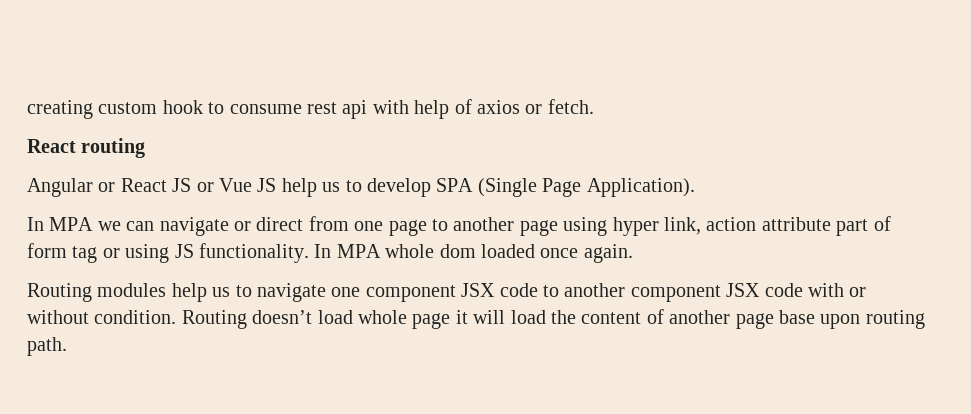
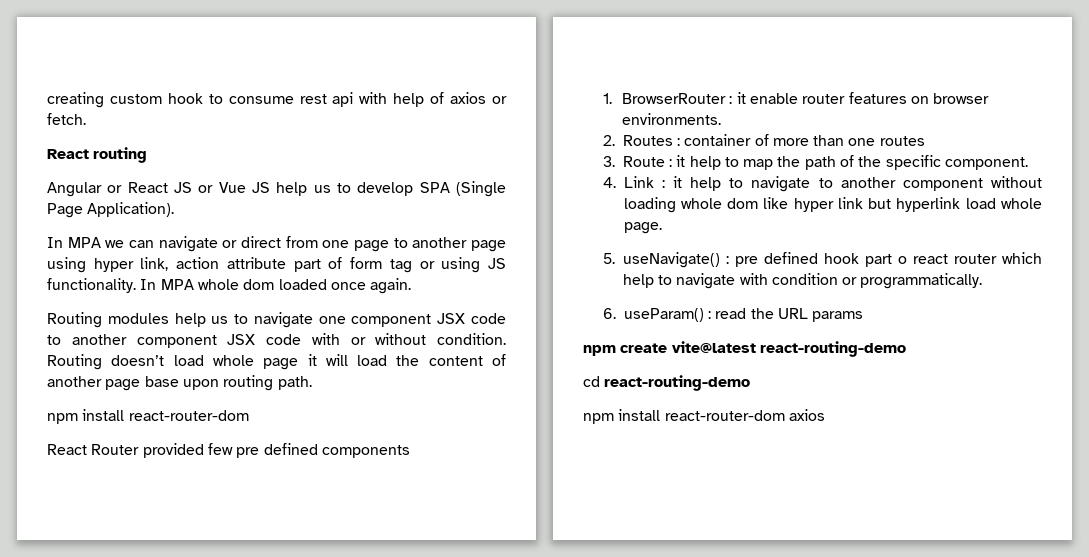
  Routing doesn’t load whole page it will load the content of another page base upon routing path.
+ npm install react-router-dom
+ React Router provided few pre defined components
+ 1. BrowserRouter : it enable router features on browser environments.
+ 2. Routes : container of more than one routes
+ 3. Route : it help to map the path of the specific component.
+ 4. Link : it help to navigate to another component without loading whole dom like hyper link but hyperlink load whole page.
+ 5. useNavigate() : pre defined hook part o react router which help to navigate with condition or programmatically.
+ 6. useParam() : read the URL params
+ npm create vite@latest react-routing-demo
+ cd react-routing-demo
+ npm install react-router-dom axios

